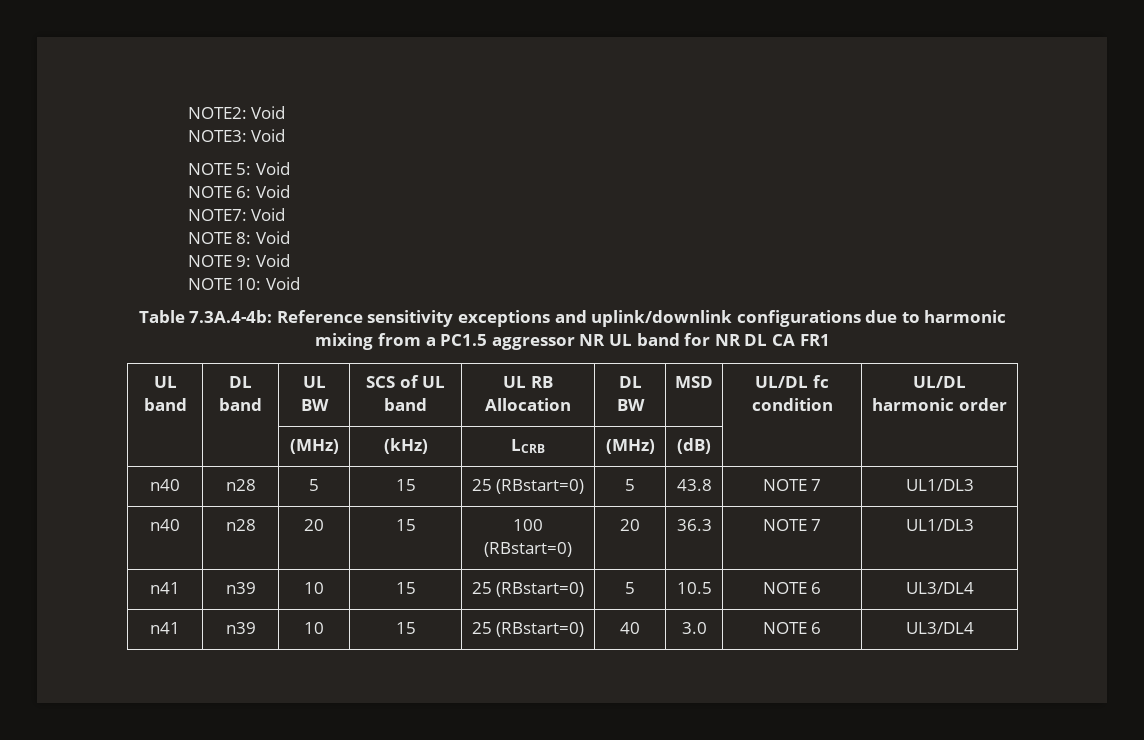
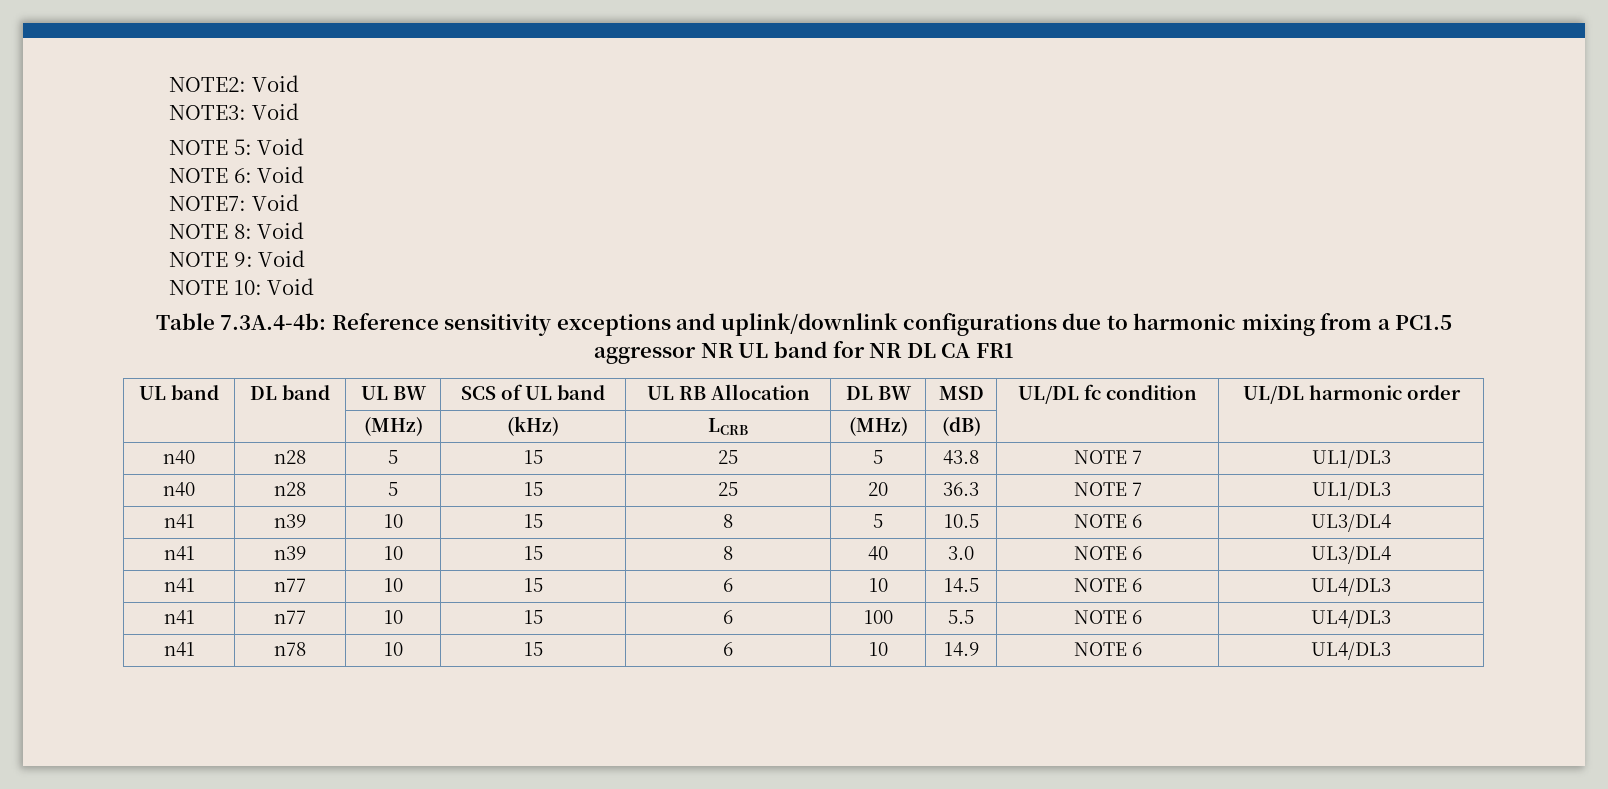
- n40 | n28 | 5 | 15 | 25 (RBstart=0) | 5 | 43.8 | NOTE 7 | UL1/DL3
+ n40 | n28 | 5 | 15 | 25 | 5 | 43.8 | NOTE 7 | UL1/DL3
- n40 | n28 | 20 | 15 | 100 (RBstart=0) | 20 | 36.3 | NOTE 7 | UL1/DL3
+ n40 | n28 | 5 | 15 | 25 | 20 | 36.3 | NOTE 7 | UL1/DL3
- n41 | n39 | 10 | 15 | 25 (RBstart=0) | 5 | 10.5 | NOTE 6 | UL3/DL4
+ n41 | n39 | 10 | 15 | 8 | 5 | 10.5 | NOTE 6 | UL3/DL4
- n41 | n39 | 10 | 15 | 25 (RBstart=0) | 40 | 3.0 | NOTE 6 | UL3/DL4
+ n41 | n39 | 10 | 15 | 8 | 40 | 3.0 | NOTE 6 | UL3/DL4
+ n41 | n77 | 10 | 15 | 6 | 10 | 14.5 | NOTE 6 | UL4/DL3
+ n41 | n77 | 10 | 15 | 6 | 100 | 5.5 | NOTE 6 | UL4/DL3
+ n41 | n78 | 10 | 15 | 6 | 10 | 14.9 | NOTE 6 | UL4/DL3

